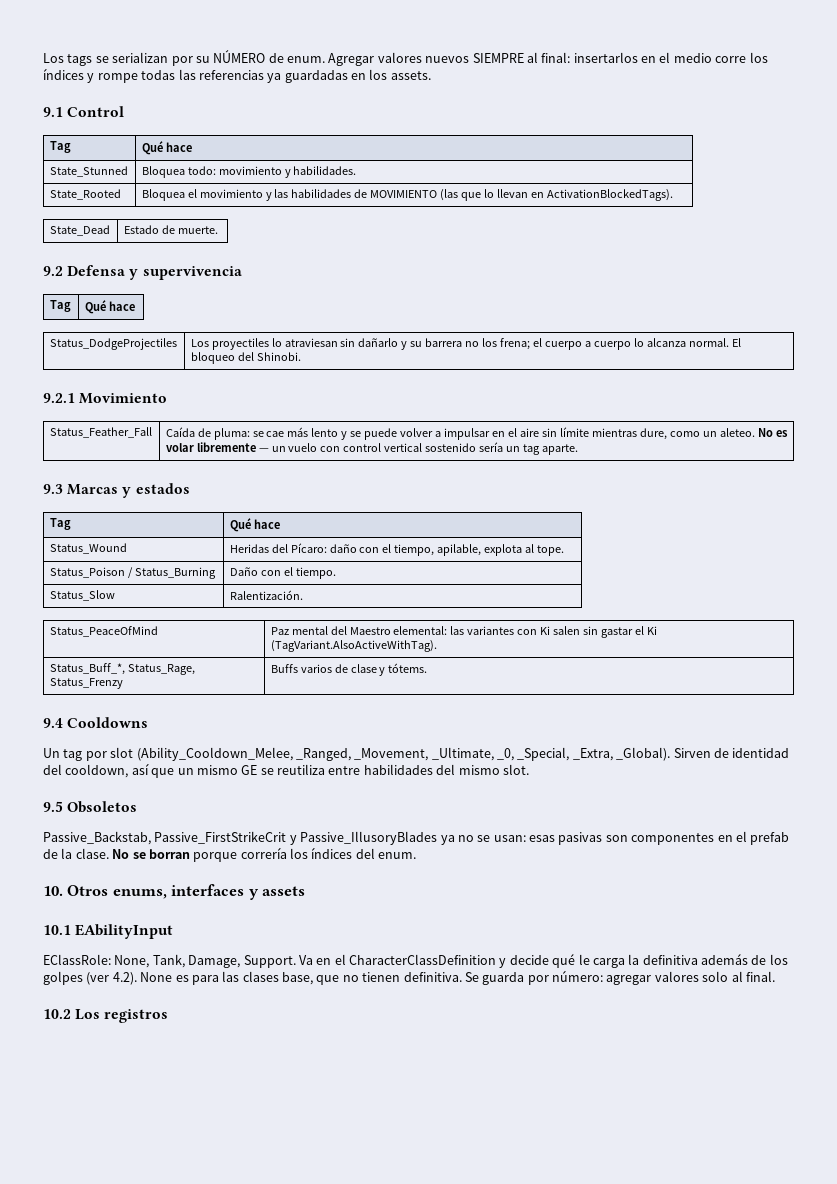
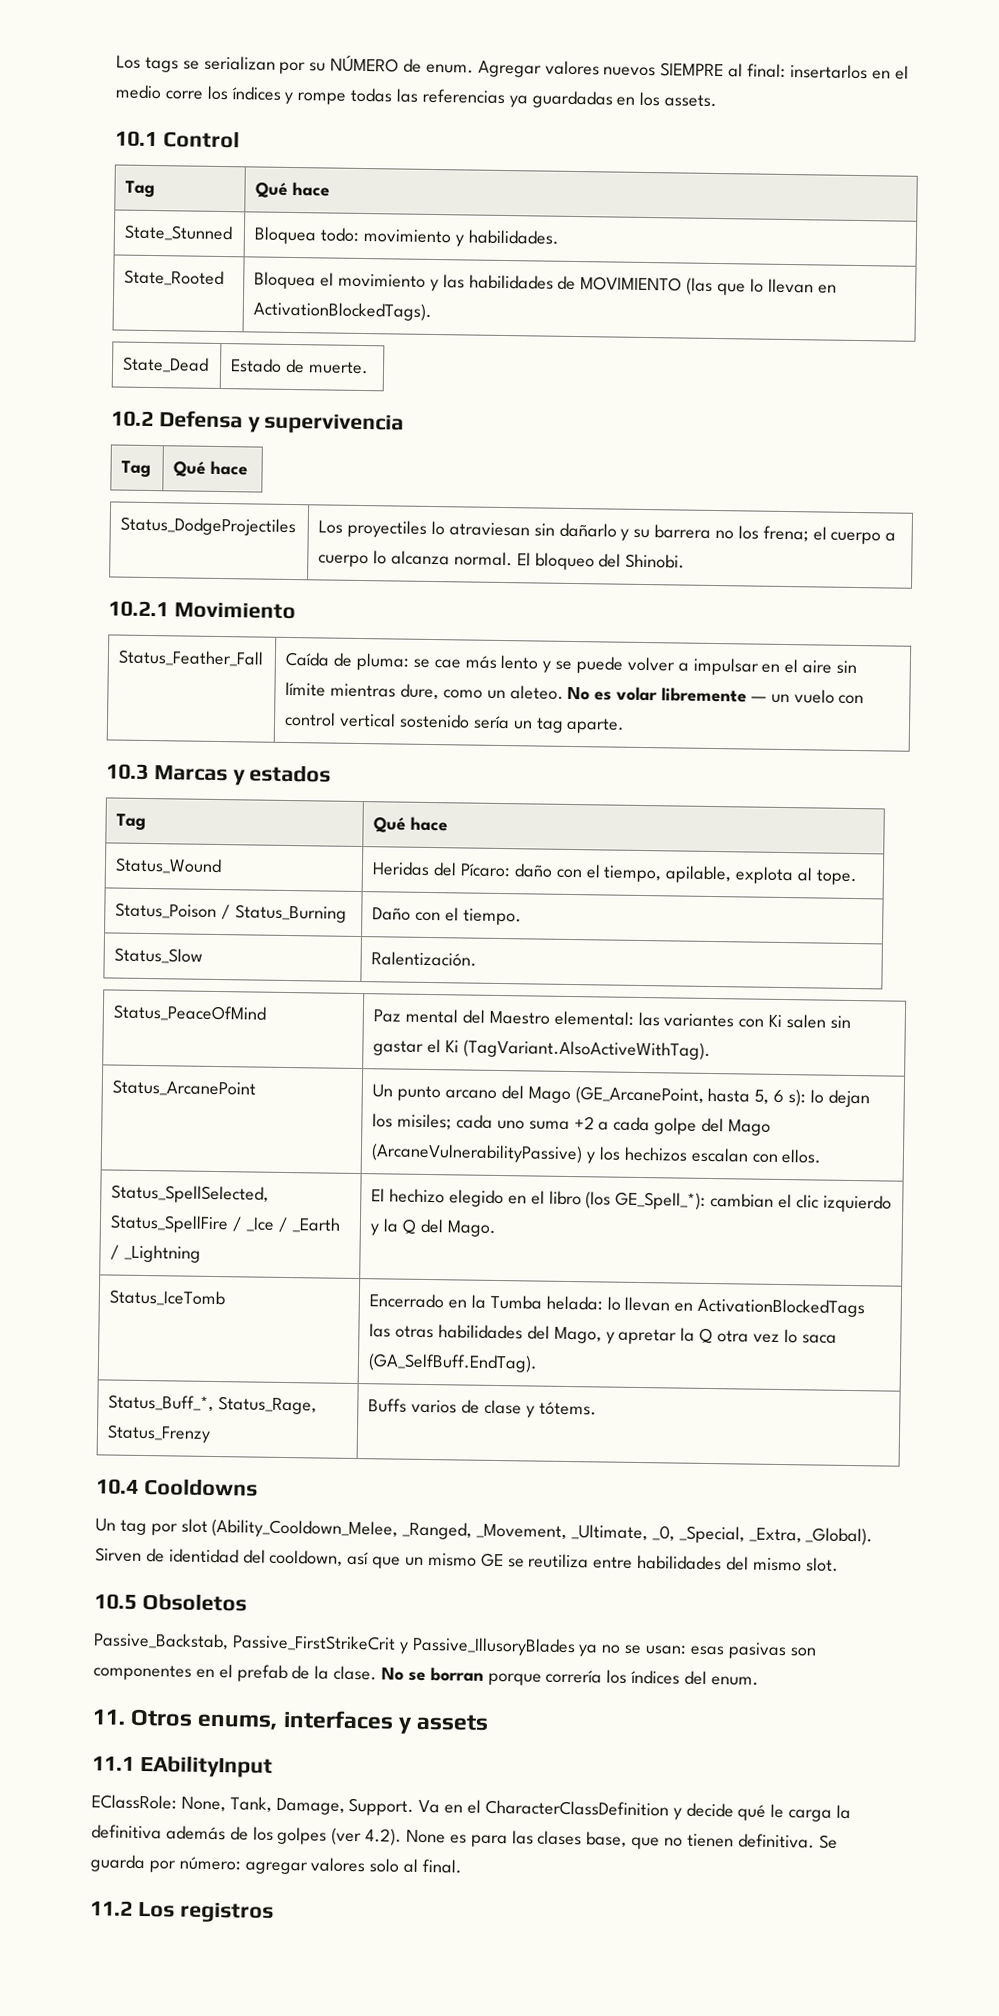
- 9.1 Control
+ 10.1 Control
- 9.2 Defensa y supervivencia
+ 10.2 Defensa y supervivencia
- 9.2.1 Movimiento
+ 10.2.1 Movimiento
- 9.3 Marcas y estados
+ 10.3 Marcas y estados
+ Status_ArcanePoint | Un punto arcano del Mago (GE_ArcanePoint, hasta 5, 6 s): lo dejan los misiles; cada uno suma +2 a cada golpe del Mago (ArcaneVulnerabilityPassive) y los hechizos escalan con ellos.
+ Status_SpellSelected, Status_SpellFire / _Ice / _Earth / _Lightning | El hechizo elegido en el libro (los GE_Spell_*): cambian el clic izquierdo y la Q del Mago.
+ Status_IceTomb | Encerrado en la Tumba helada: lo llevan en ActivationBlockedTags las otras habilidades del Mago, y apretar la Q otra vez lo saca (GA_SelfBuff.EndTag).
- 9.4 Cooldowns
+ 10.4 Cooldowns
- 9.5 Obsoletos
+ 10.5 Obsoletos
- 10. Otros enums, interfaces y assets
+ 11. Otros enums, interfaces y assets
- 10.1 EAbilityInput
+ 11.1 EAbilityInput
- 10.2 Los registros
+ 11.2 Los registros

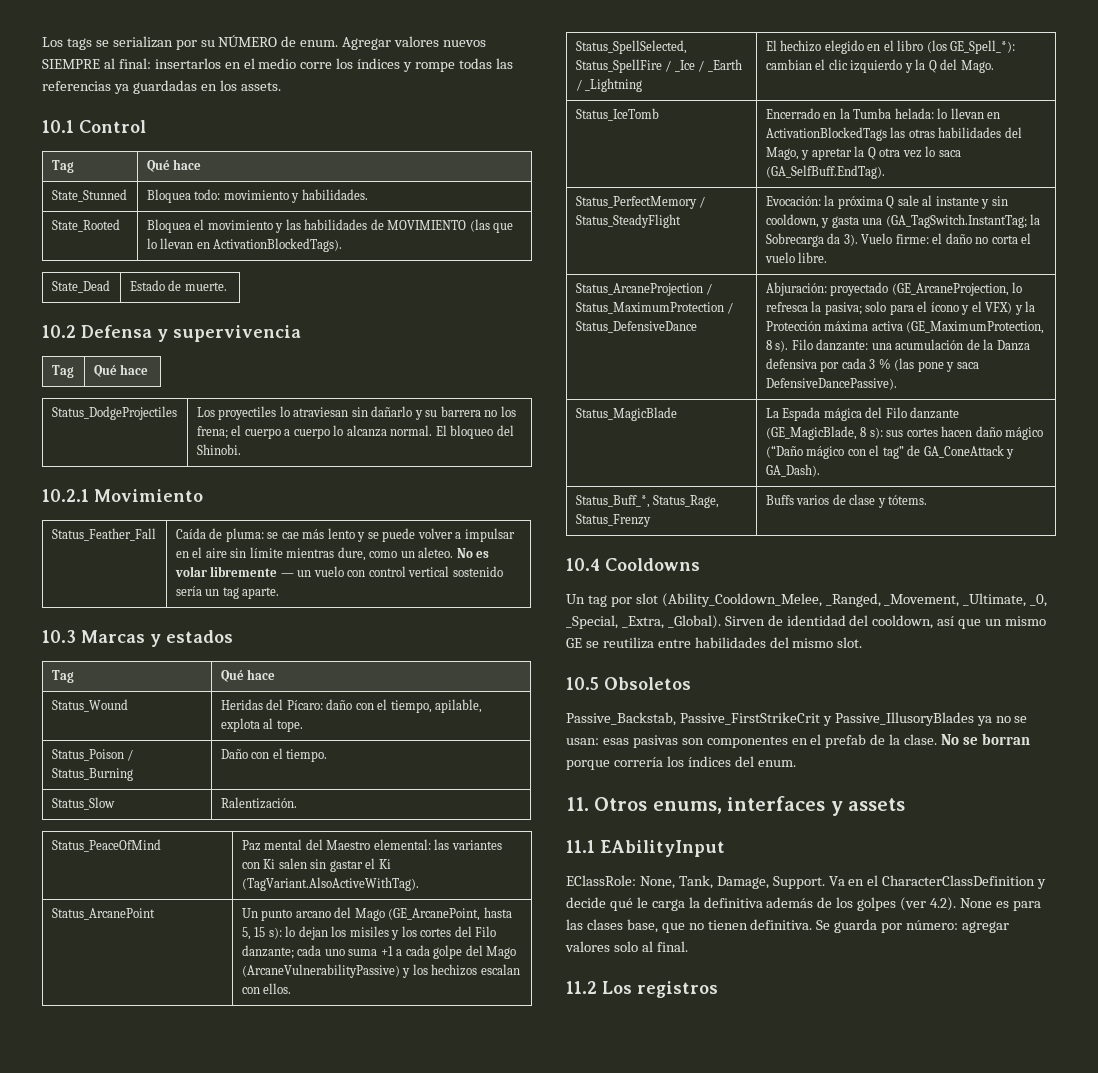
- Status_ArcanePoint | Un punto arcano del Mago (GE_ArcanePoint, hasta 5, 6 s): lo dejan los misiles; cada uno suma +2 a cada golpe del Mago (ArcaneVulnerabilityPassive) y los hechizos escalan con ellos.
+ Status_ArcanePoint | Un punto arcano del Mago (GE_ArcanePoint, hasta 5, 15 s): lo dejan los misiles y los cortes del Filo danzante; cada uno suma +1 a cada golpe del Mago (ArcaneVulnerabilityPassive) y los hechizos escalan con ellos.
+ Status_PerfectMemory / Status_SteadyFlight | Evocación: la próxima Q sale al instante y sin cooldown, y gasta una (GA_TagSwitch.InstantTag; la Sobrecarga da 3). Vuelo firme: el daño no corta el vuelo libre.
+ Status_ArcaneProjection / Status_MaximumProtection / Status_DefensiveDance | Abjuración: proyectado (GE_ArcaneProjection, lo refresca la pasiva; solo para el ícono y el VFX) y la Protección máxima activa (GE_MaximumProtection, 8 s). Filo danzante: una acumulación de la Danza defensiva por cada 3 % (las pone y saca DefensiveDancePassive).
+ Status_MagicBlade | La Espada mágica del Filo danzante (GE_MagicBlade, 8 s): sus cortes hacen daño mágico (“Daño mágico con el tag” de GA_ConeAttack y GA_Dash).

